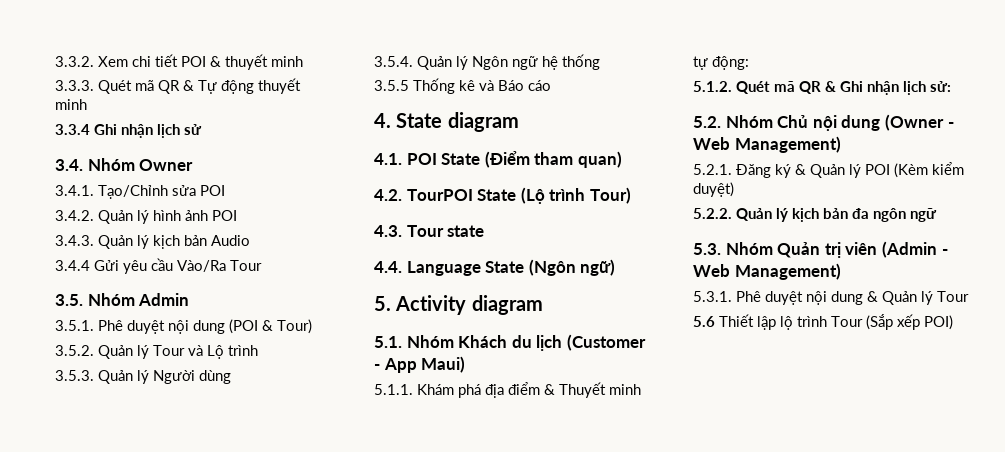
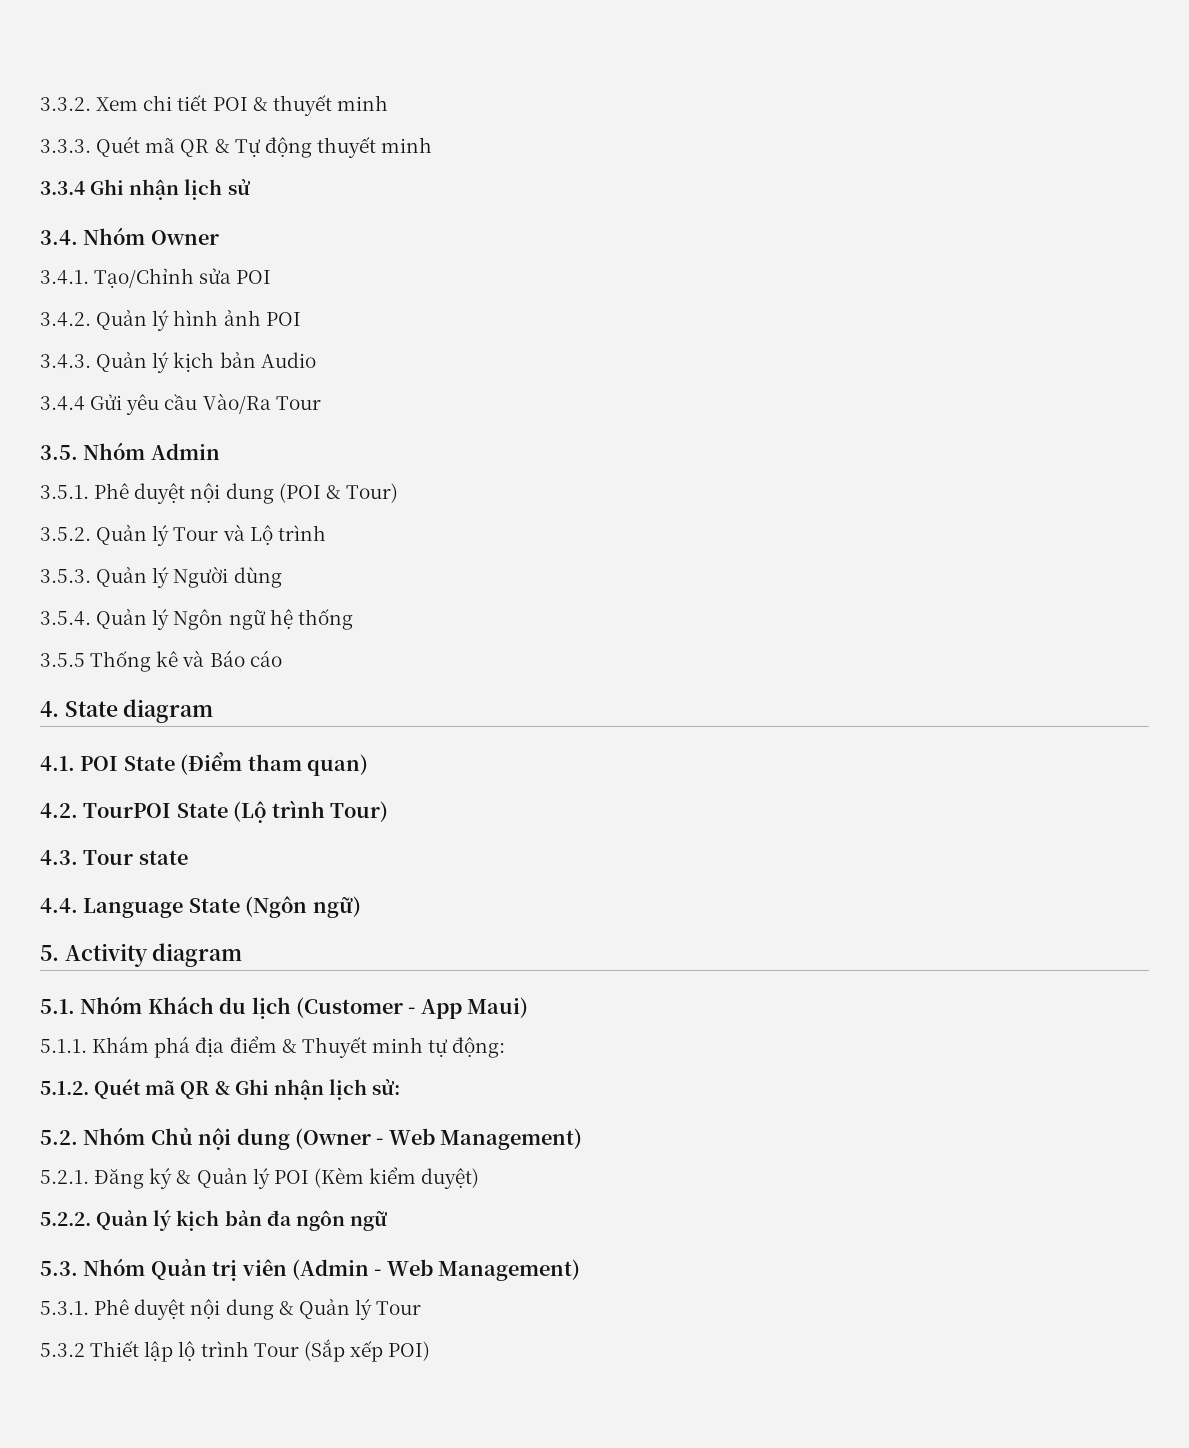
- 5.6 Thiết lập lộ trình Tour (Sắp xếp POI)
+ 5.3.2 Thiết lập lộ trình Tour (Sắp xếp POI)

